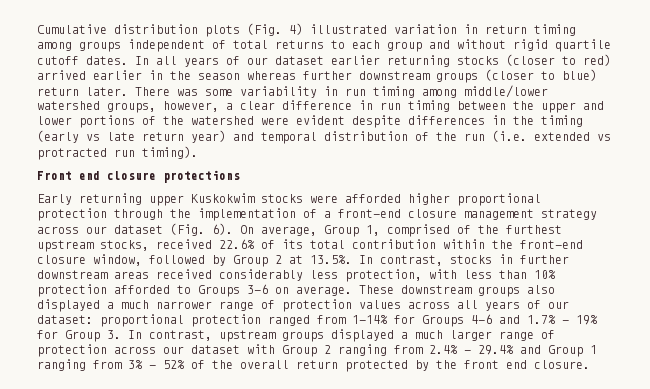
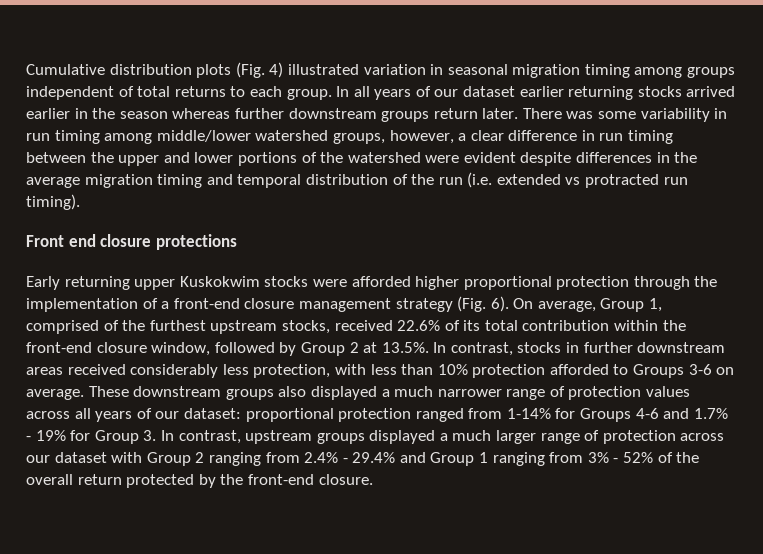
- Cumulative distribution plots (Fig. 4) illustrated variation in return timing among groups independent of total returns to each group and without rigid quartile cutoff dates.
+ Cumulative distribution plots (Fig. 4) illustrated variation in seasonal migration timing among groups independent of total returns to each group.
- In all years of our dataset earlier returning stocks (closer to red) arrived earlier in the season whereas further downstream groups (closer to blue) return later.
+ In all years of our dataset earlier returning stocks arrived earlier in the season whereas further downstream groups return later.
- There was some variability in run timing among middle/lower watershed groups, however, a clear difference in run timing between the upper and lower portions of the watershed were evident despite differences in the timing (early vs late return year) and temporal distribution of the run (i.e. extended vs protracted run timing).
+ There was some variability in run timing among middle/lower watershed groups, however, a clear difference in run timing between the upper and lower portions of the watershed were evident despite differences in the average migration timing and temporal distribution of the run (i.e. extended vs protracted run timing).
- Early returning upper Kuskokwim stocks were afforded higher proportional protection through the implementation of a front-end closure management strategy across our dataset (Fig. 6).
+ Early returning upper Kuskokwim stocks were afforded higher proportional protection through the implementation of a front-end closure management strategy (Fig. 6).
- proportional protection ranged from 1-14% for Groups 4-6 and 1.7% - 19% for Group 3. In contrast, upstream groups displayed a much larger range of protection across our dataset with Group 2 ranging from 2.4% - 29.4% and Group 1 ranging from 3% - 52% of the overall return protected by the front end closure.
+ proportional protection ranged from 1-14% for Groups 4-6 and 1.7% - 19% for Group 3. In contrast, upstream groups displayed a much larger range of protection across our dataset with Group 2 ranging from 2.4% - 29.4% and Group 1 ranging from 3% - 52% of the overall return protected by the front-end closure.

